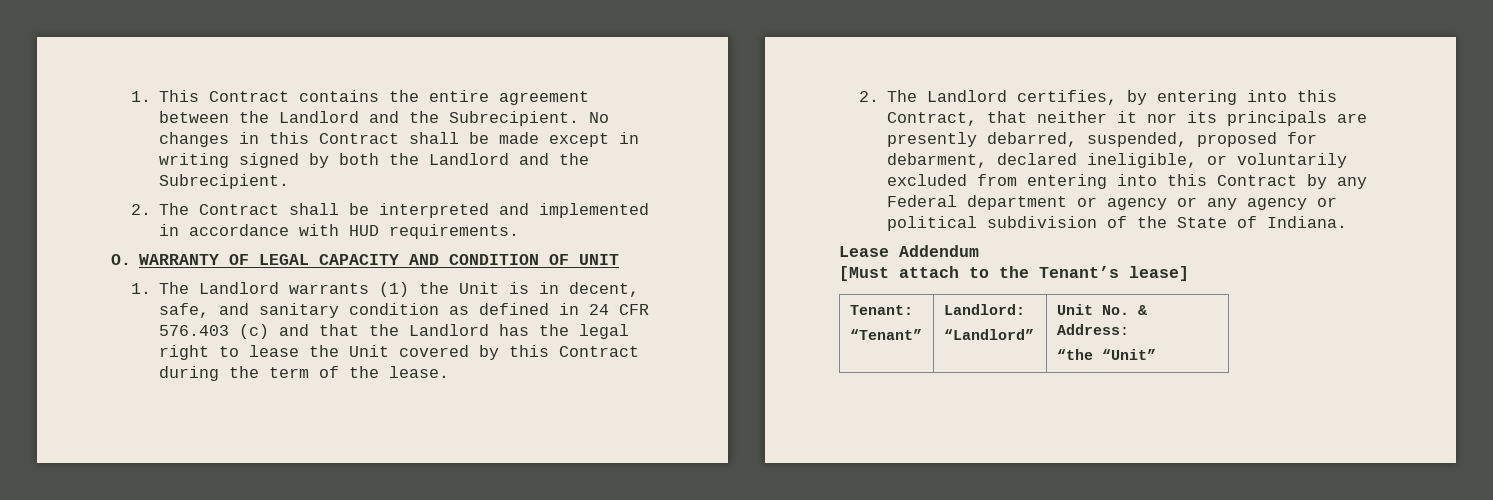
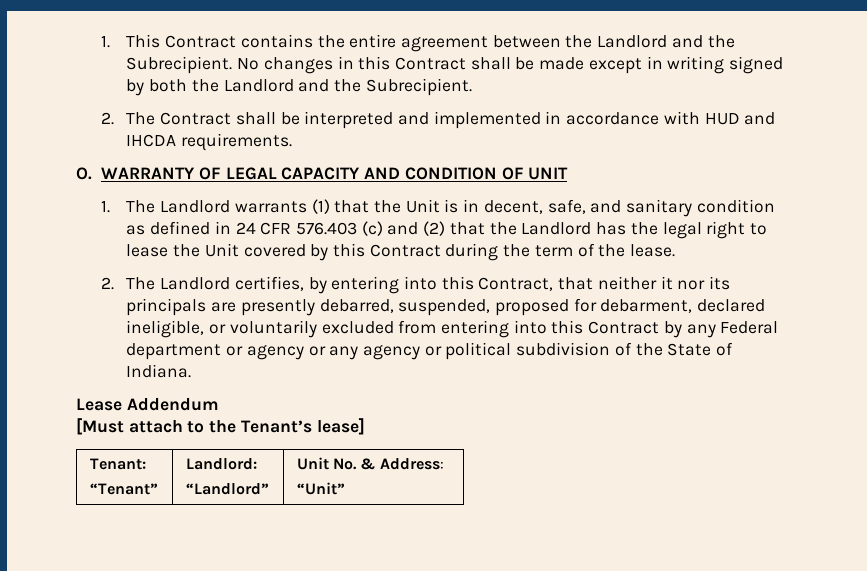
- 2. The Contract shall be interpreted and implemented in accordance with HUD requirements.
+ 2. The Contract shall be interpreted and implemented in accordance with HUD and IHCDA requirements.
- 1. The Landlord warrants (1) the Unit is in decent, safe, and sanitary condition as defined in 24 CFR 576.403 (c) and that the Landlord has the legal right to lease the Unit covered by this Contract during the term of the lease.
+ 1. The Landlord warrants (1) that the Unit is in decent, safe, and sanitary condition as defined in 24 CFR 576.403 (c) and (2) that the Landlord has the legal right to lease the Unit covered by this Contract during the term of the lease.
  Tenant:
  “Tenant” | Landlord:
  “Landlord” | Unit No. & Address:
- “the “Unit”
+ “Unit”

